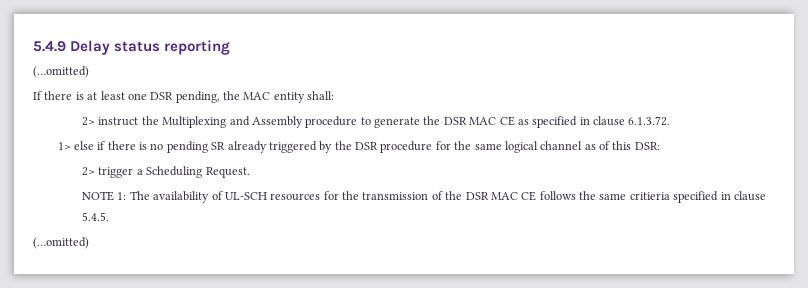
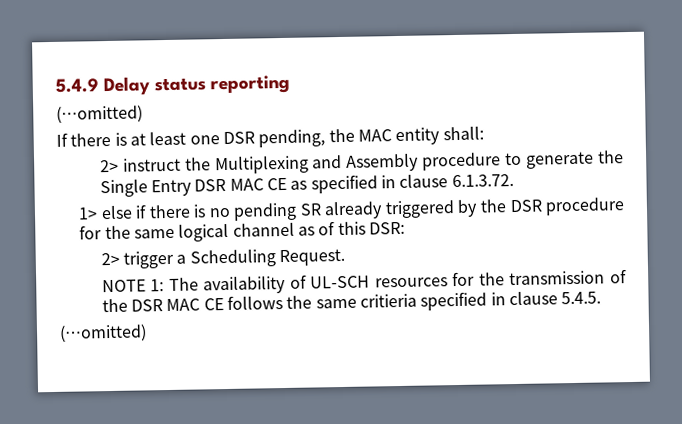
- 2> instruct the Multiplexing and Assembly procedure to generate the DSR MAC CE as specified in clause 6.1.3.72.
+ 2> instruct the Multiplexing and Assembly procedure to generate the Single Entry DSR MAC CE as specified in clause 6.1.3.72.

